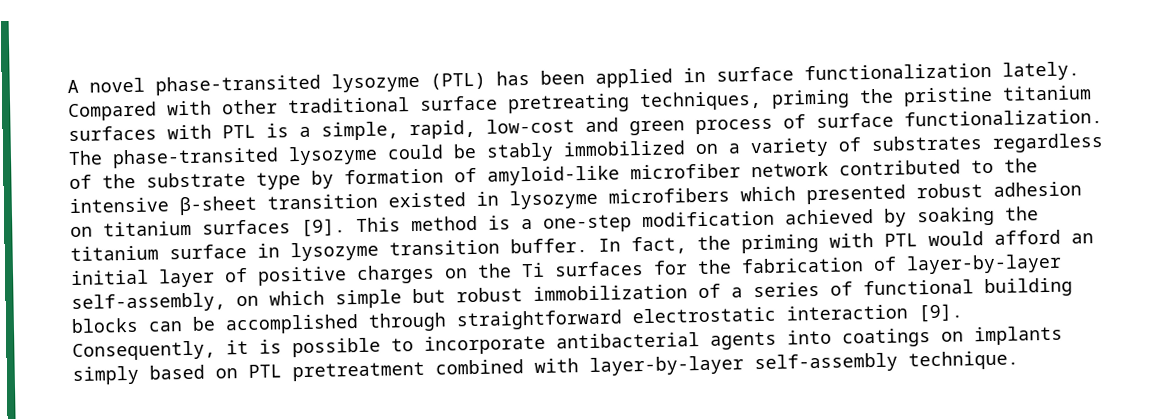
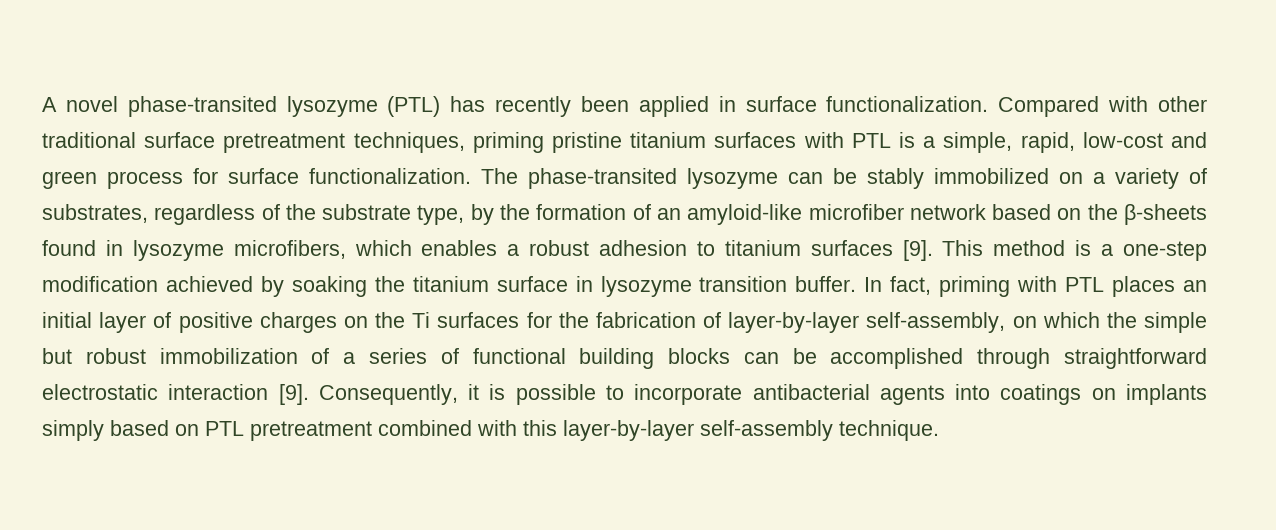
- A novel phase-transited lysozyme (PTL) has been applied in surface functionalization lately.
+ A novel phase-transited lysozyme (PTL) has recently been applied in surface functionalization.
- Compared with other traditional surface pretreating techniques, priming the pristine titanium surfaces with PTL is a simple, rapid, low-cost and green process of surface functionalization.
+ Compared with other traditional surface pretreatment techniques, priming pristine titanium surfaces with PTL is a simple, rapid, low-cost and green process for surface functionalization.
- The phase-transited lysozyme could be stably immobilized on a variety of substrates regardless of the substrate type by formation of amyloid-like microfiber network contributed to the intensive β-sheet transition existed in lysozyme microfibers which presented robust adhesion on titanium surfaces [9].
+ The phase-transited lysozyme can be stably immobilized on a variety of substrates, regardless of the substrate type, by the formation of an amyloid-like microfiber network based on the β-sheets found in lysozyme microfibers, which enables a robust adhesion to titanium surfaces [9].
- In fact, the priming with PTL would afford an initial layer of positive charges on the Ti surfaces for the fabrication of layer-by-layer self-assembly, on which simple but robust immobilization of a series of functional building blocks can be accomplished through straightforward electrostatic interaction [9].
+ In fact, priming with PTL places an initial layer of positive charges on the Ti surfaces for the fabrication of layer-by-layer self-assembly, on which the simple but robust immobilization of a series of functional building blocks can be accomplished through straightforward electrostatic interaction [9].
- Consequently, it is possible to incorporate antibacterial agents into coatings on implants simply based on PTL pretreatment combined with layer-by-layer self-assembly technique.
+ Consequently, it is possible to incorporate antibacterial agents into coatings on implants simply based on PTL pretreatment combined with this layer-by-layer self-assembly technique.

